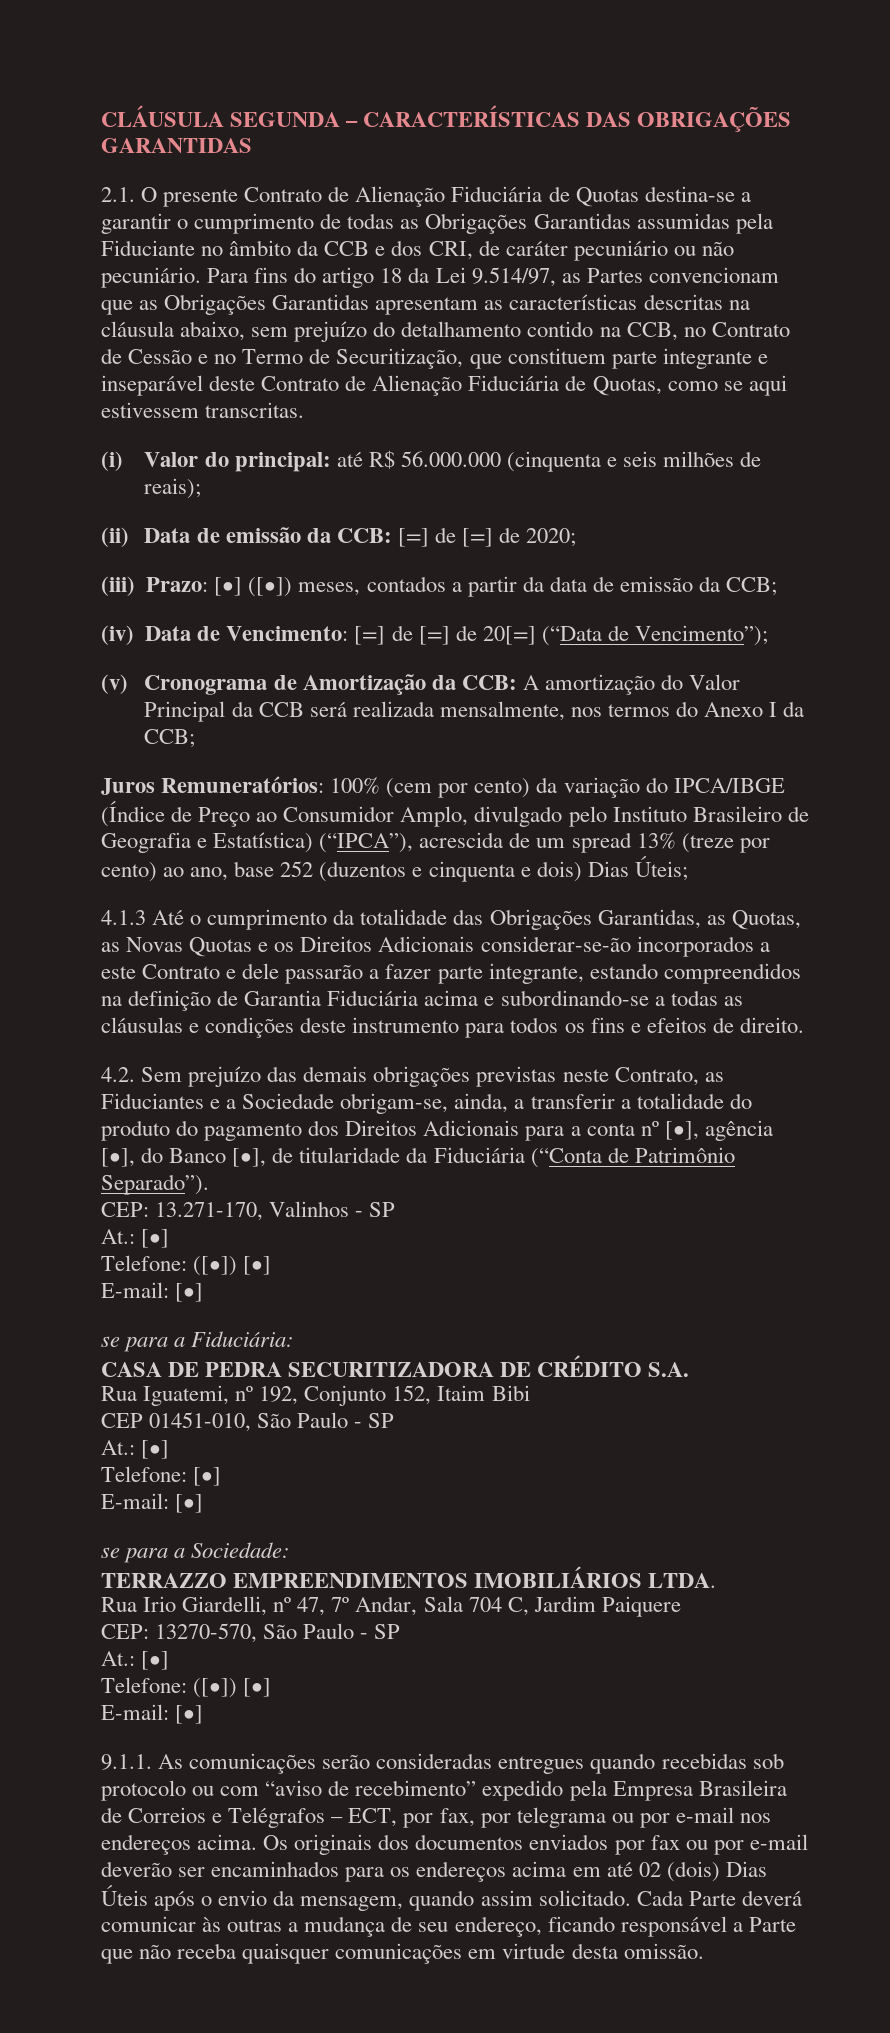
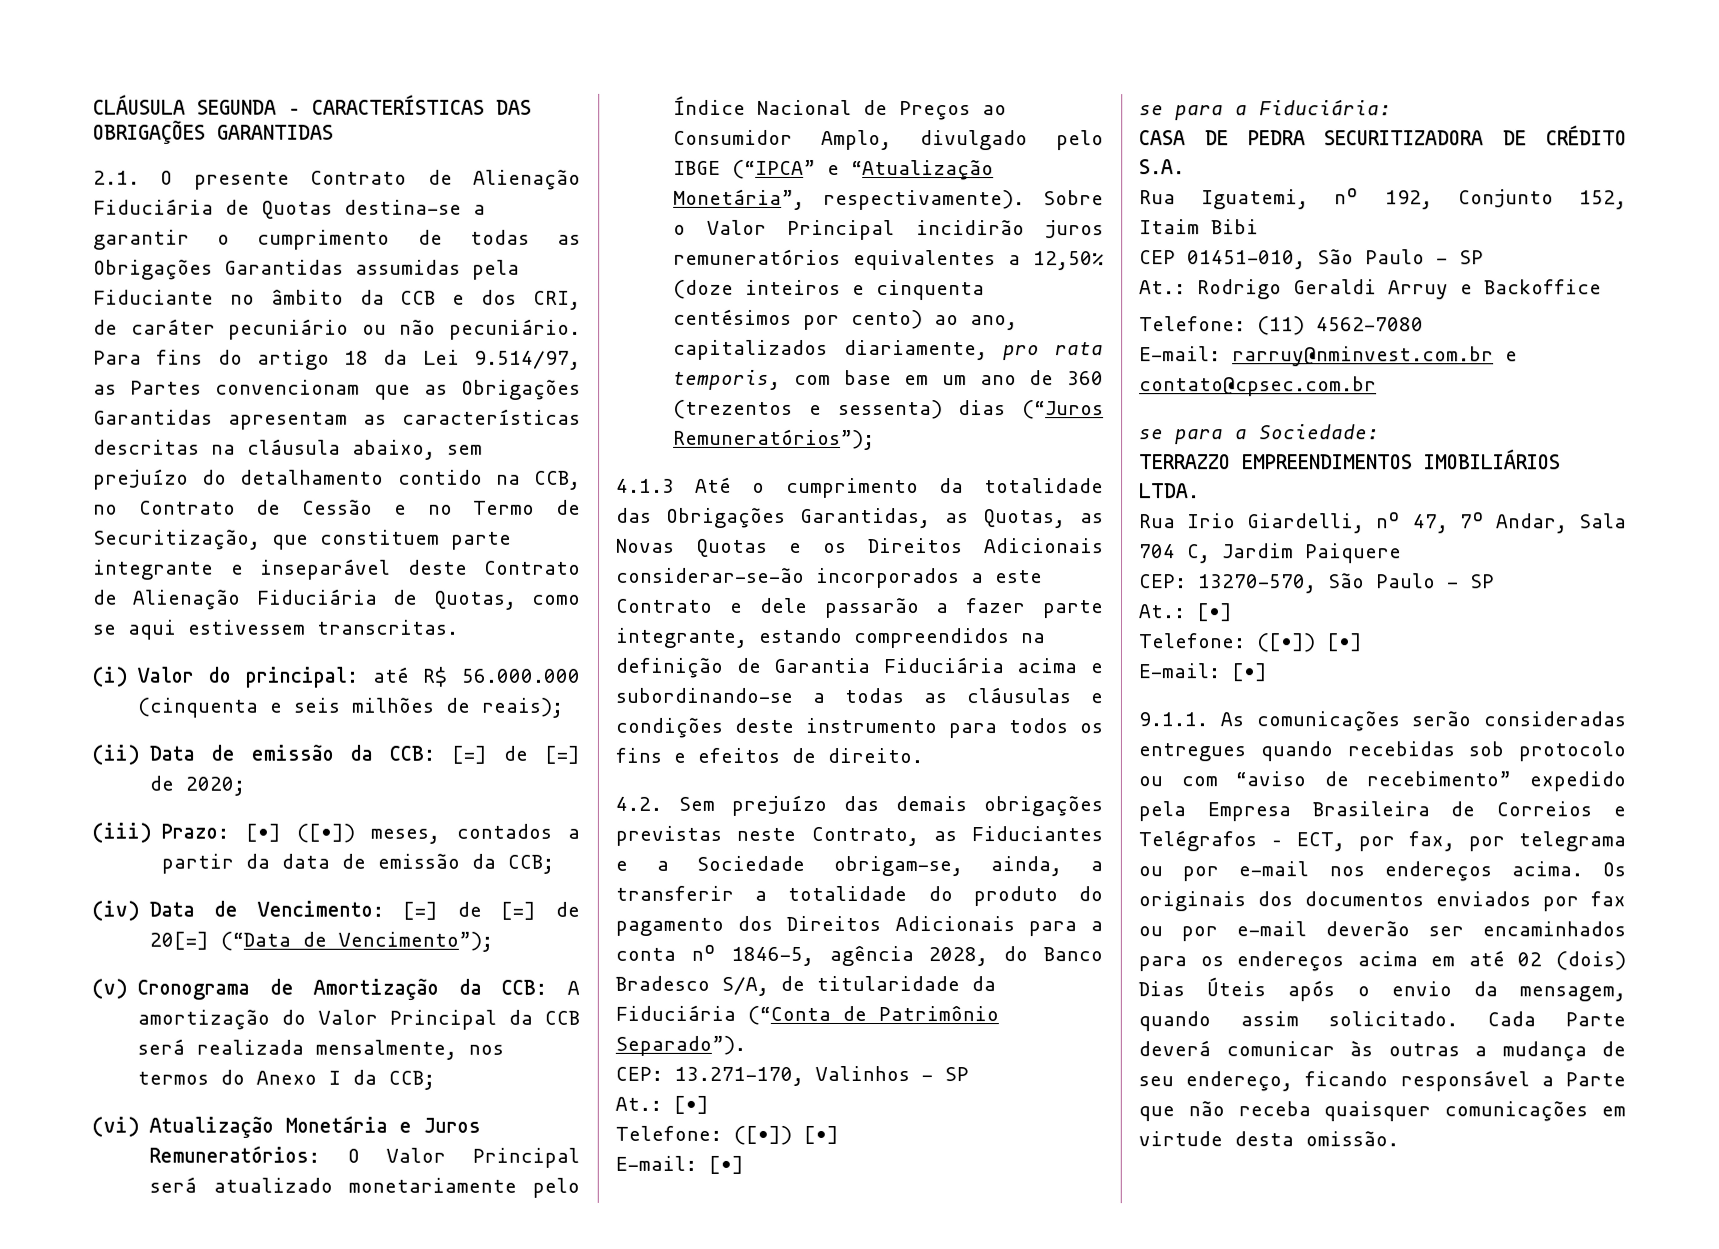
- Juros Remuneratórios: 100% (cem por cento) da variação do IPCA/IBGE (Índice de Preço ao Consumidor Amplo, divulgado pelo Instituto Brasileiro de Geografia e Estatística) (“IPCA”), acrescida de um spread 13% (treze por cento) ao ano, base 252 (duzentos e cinquenta e dois) Dias Úteis;
+ (vi) Atualização Monetária e Juros Remuneratórios: O Valor Principal será atualizado monetariamente pelo Índice Nacional de Preços ao Consumidor Amplo, divulgado pelo IBGE (“IPCA” e “Atualização Monetária”, respectivamente). Sobre o Valor Principal incidirão juros remuneratórios equivalentes a 12,50% (doze inteiros e cinquenta centésimos por cento) ao ano, capitalizados diariamente, pro rata temporis, com base em um ano de 360 (trezentos e sessenta) dias (“Juros Remuneratórios”);
- 4.2. Sem prejuízo das demais obrigações previstas neste Contrato, as Fiduciantes e a Sociedade obrigam-se, ainda, a transferir a totalidade do produto do pagamento dos Direitos Adicionais para a conta nº [•], agência [•], do Banco [•], de titularidade da Fiduciária (“Conta de Patrimônio Separado”).
+ 4.2. Sem prejuízo das demais obrigações previstas neste Contrato, as Fiduciantes e a Sociedade obrigam-se, ainda, a transferir a totalidade do produto do pagamento dos Direitos Adicionais para a conta nº 1846-5, agência 2028, do Banco Bradesco S/A, de titularidade da Fiduciária (“Conta de Patrimônio Separado”).
  CEP 01451-010, São Paulo - SP
- At.: [•]
- Telefone: [•]
- E-mail: [•]
+ At.: Rodrigo Geraldi Arruy e Backoffice
+ Telefone: (11) 4562-7080
+ E-mail: rarruy@nminvest.com.br e contato@cpsec.com.br

